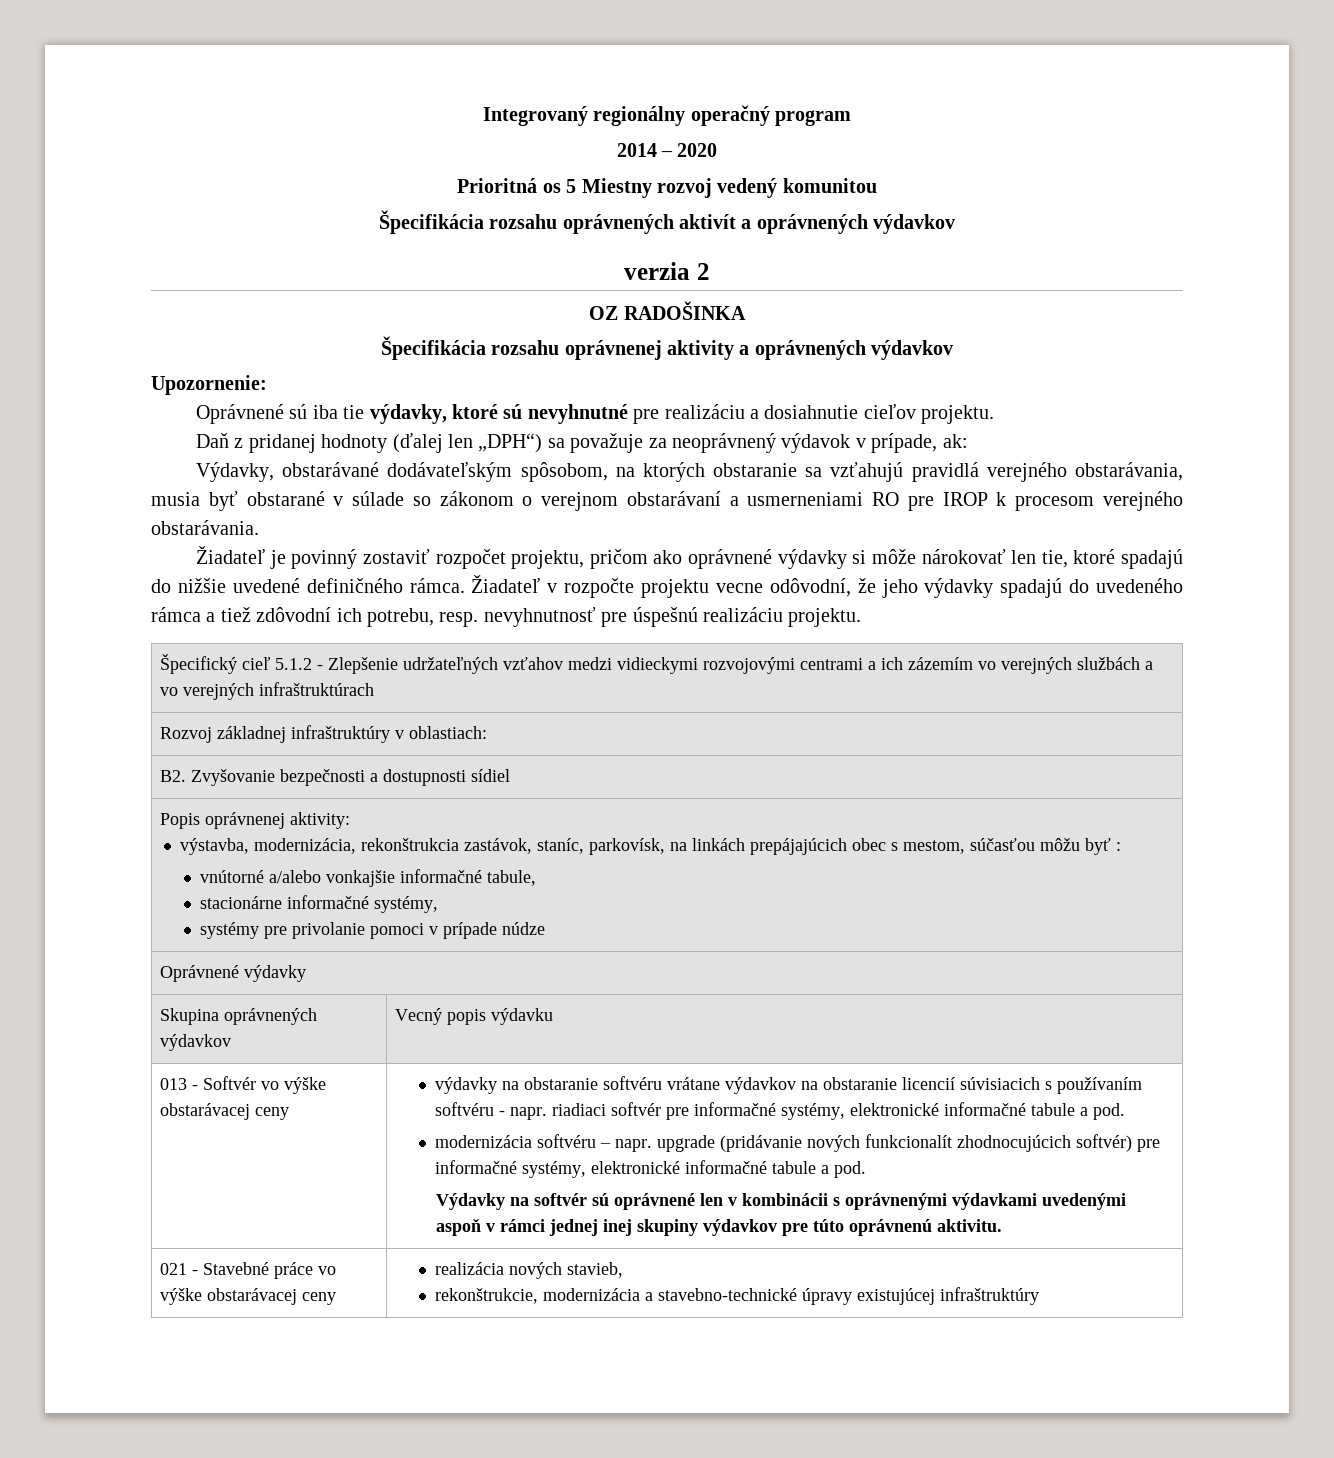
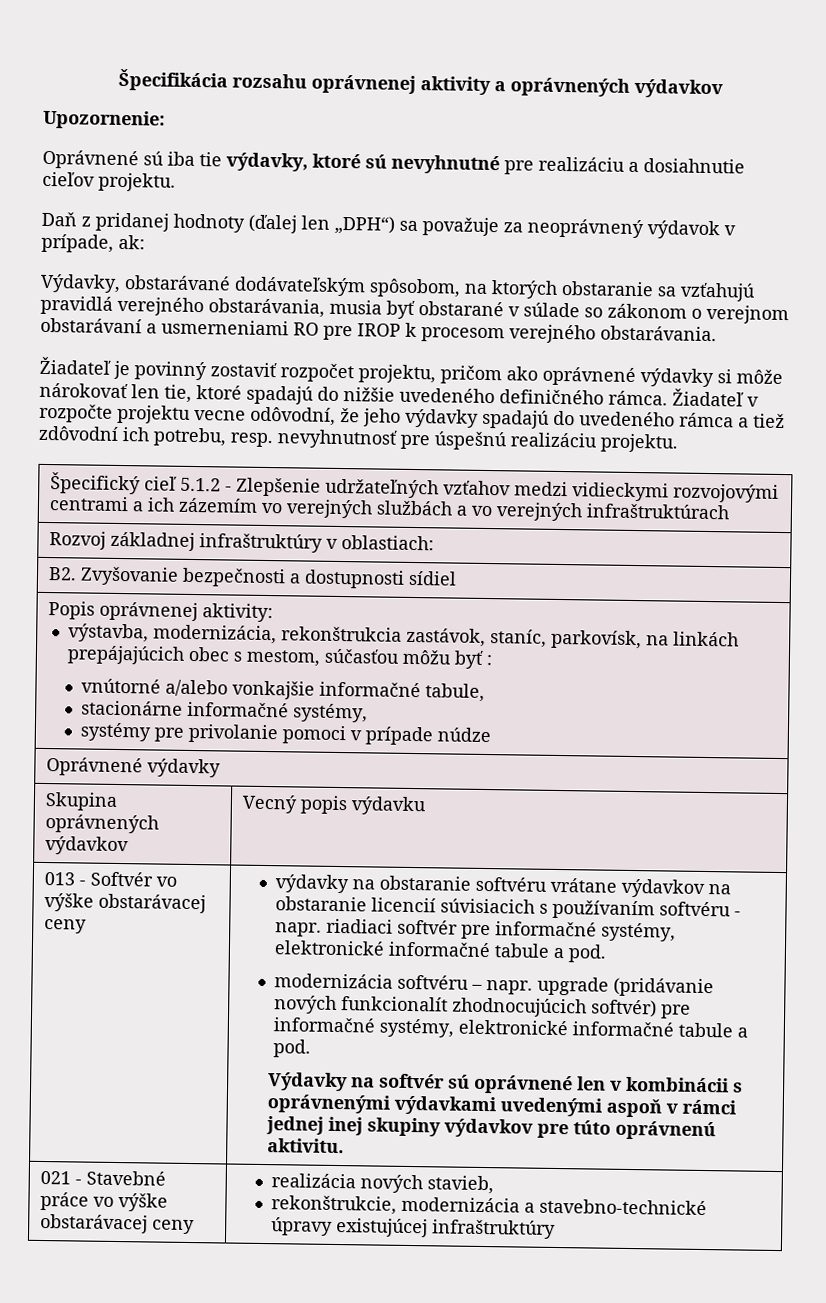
- Integrovaný regionálny operačný program
- 2014 – 2020
- Prioritná os 5 Miestny rozvoj vedený komunitou
- Špecifikácia rozsahu oprávnených aktivít a oprávnených výdavkov
- verzia 2
- OZ RADOŠINKA
- Žiadateľ je povinný zostaviť rozpočet projektu, pričom ako oprávnené výdavky si môže nárokovať len tie, ktoré spadajú do nižšie uvedené definičného rámca.
+ Žiadateľ je povinný zostaviť rozpočet projektu, pričom ako oprávnené výdavky si môže nárokovať len tie, ktoré spadajú do nižšie uvedeného definičného rámca.

